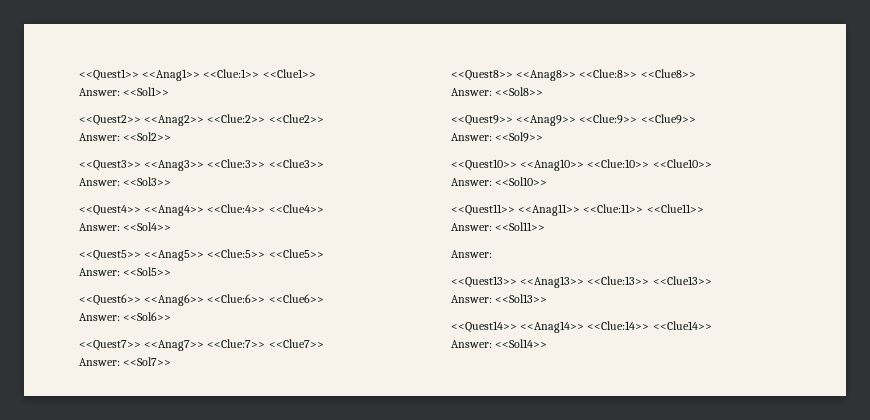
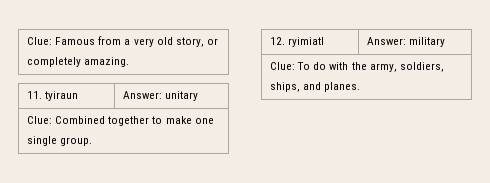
- <<Quest1>> <<Anag1>> <<Clue:1>> <<Clue1>>
- Answer: <<Sol1>>
- <<Quest2>> <<Anag2>> <<Clue:2>> <<Clue2>>
- Answer: <<Sol2>>
- <<Quest3>> <<Anag3>> <<Clue:3>> <<Clue3>>
- Answer: <<Sol3>>
- <<Quest4>> <<Anag4>> <<Clue:4>> <<Clue4>>
- Answer: <<Sol4>>
- <<Quest5>> <<Anag5>> <<Clue:5>> <<Clue5>>
- Answer: <<Sol5>>
- <<Quest6>> <<Anag6>> <<Clue:6>> <<Clue6>>
- Answer: <<Sol6>>
- <<Quest7>> <<Anag7>> <<Clue:7>> <<Clue7>>
- Answer: <<Sol7>>
- <<Quest8>> <<Anag8>> <<Clue:8>> <<Clue8>>
- Answer: <<Sol8>>
- <<Quest9>> <<Anag9>> <<Clue:9>> <<Clue9>>
- Answer: <<Sol9>>
- <<Quest10>> <<Anag10>> <<Clue:10>> <<Clue10>>
- Answer: <<Sol10>>
- <<Quest11>> <<Anag11>> <<Clue:11>> <<Clue11>>
- Answer: <<Sol11>>
- Answer:
- <<Quest13>> <<Anag13>> <<Clue:13>> <<Clue13>>
- Answer: <<Sol13>>
- <<Quest14>> <<Anag14>> <<Clue:14>> <<Clue14>>
- Answer: <<Sol14>>
+ Clue: Famous from a very old story, or completely amazing.
+ 11. tyiraun | Answer: unitary
+ Clue: Combined together to make one single group.
+ 12. ryimiatl | Answer: military
+ Clue: To do with the army, soldiers, ships, and planes.

